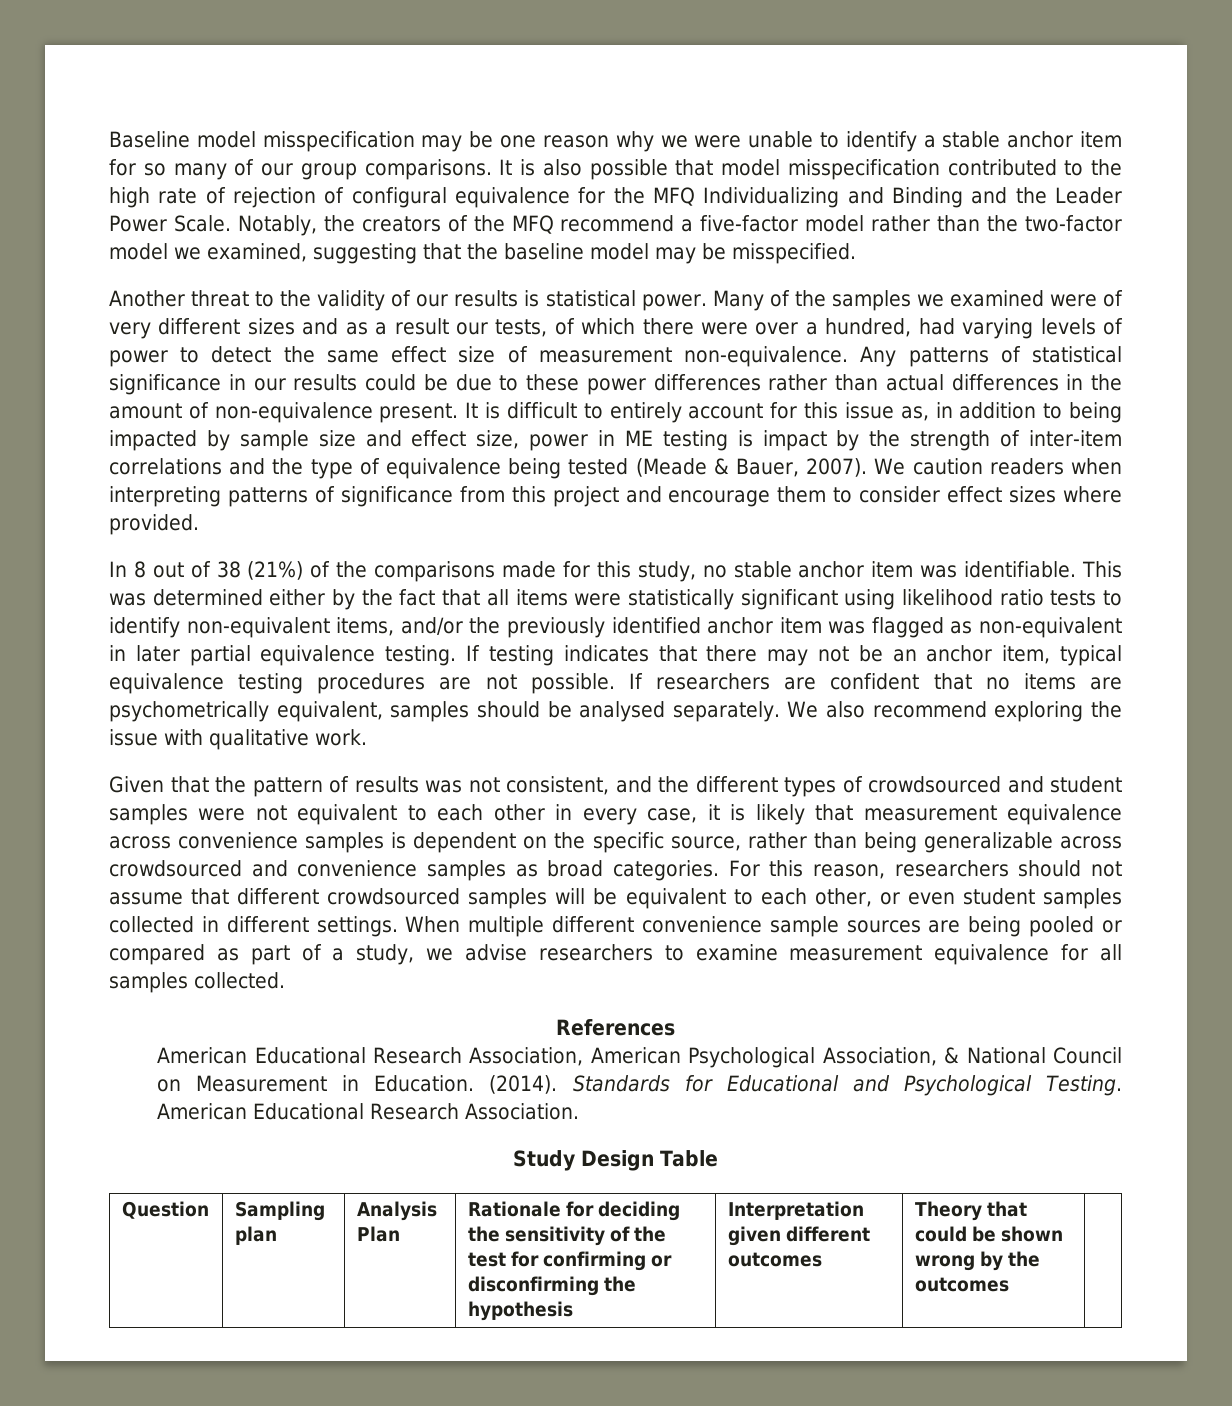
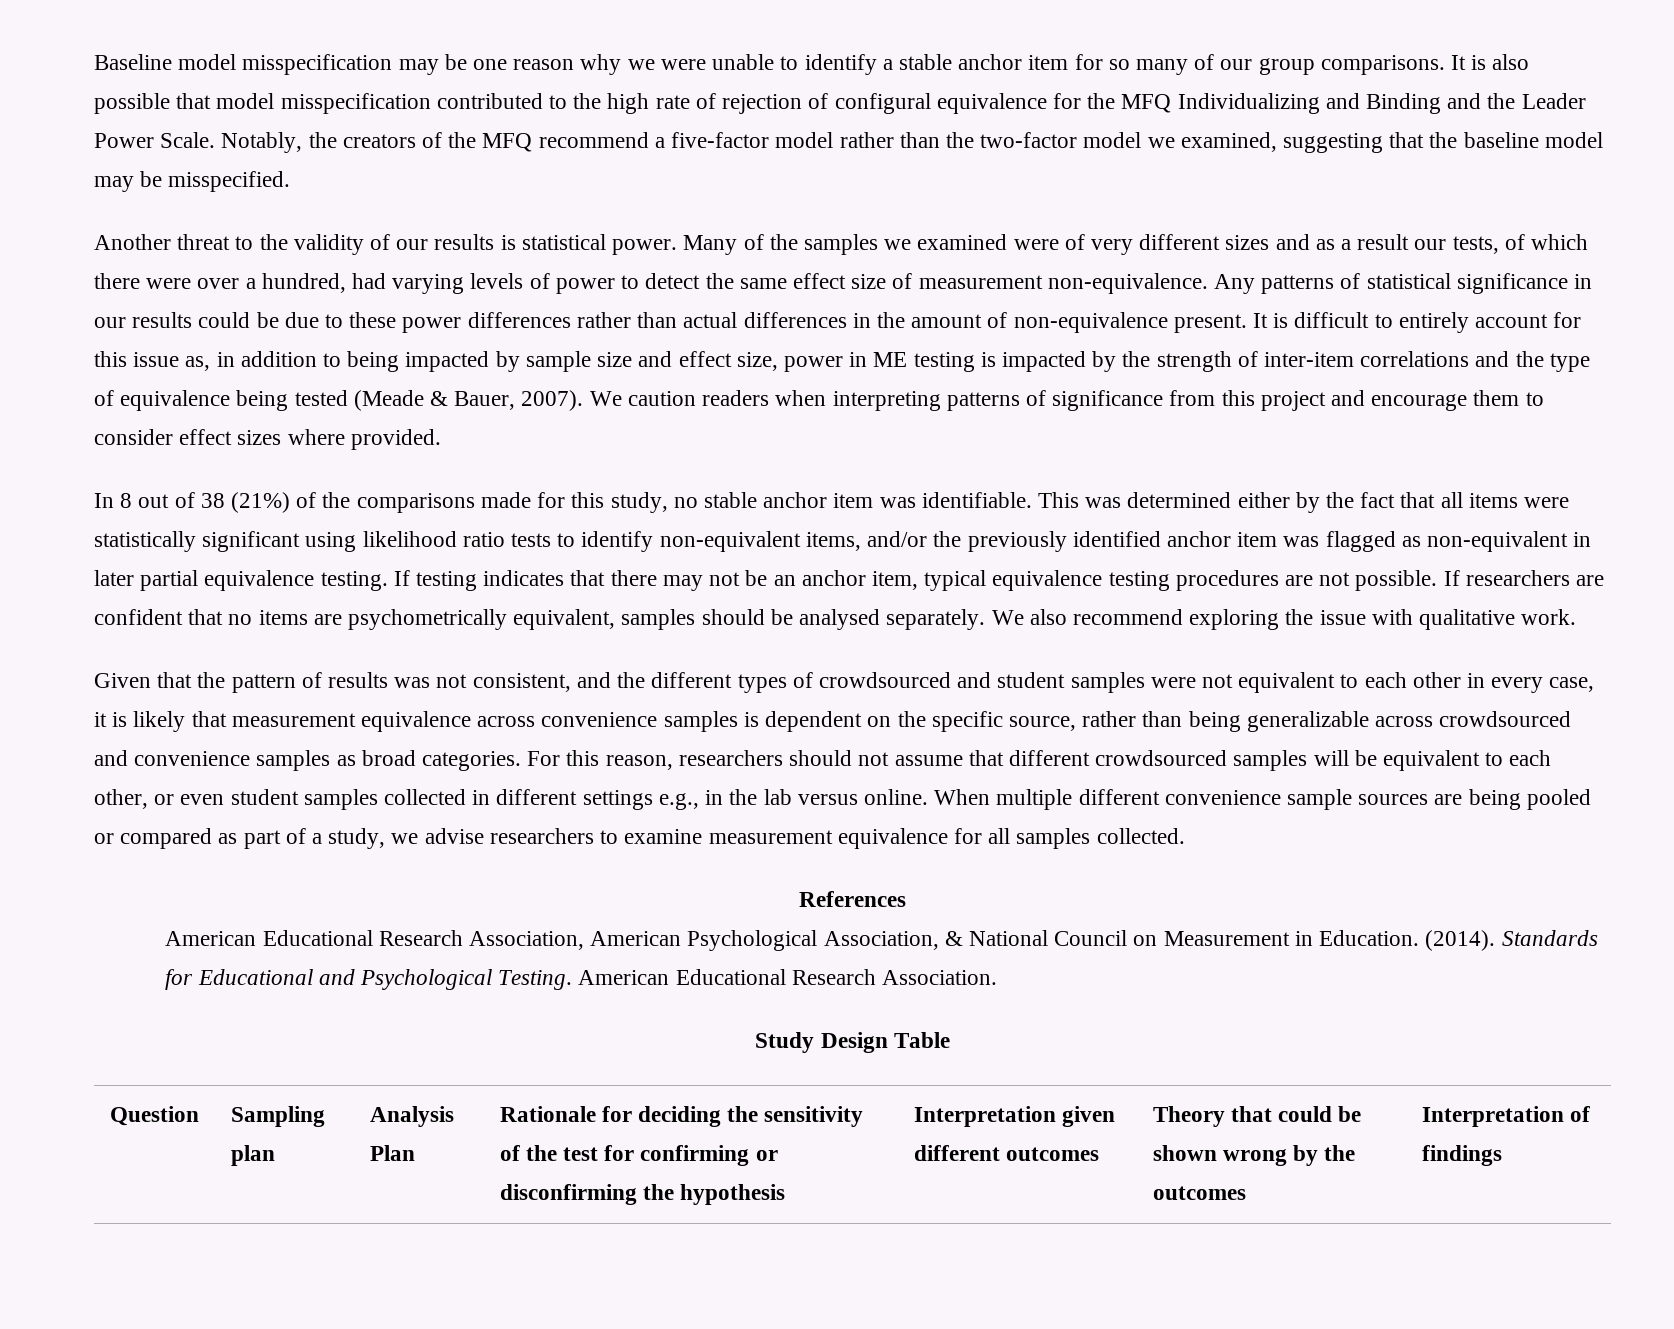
- It is difficult to entirely account for this issue as, in addition to being impacted by sample size and effect size, power in ME testing is impact by the strength of inter-item correlations and the type of equivalence being tested (Meade & Bauer, 2007).
+ It is difficult to entirely account for this issue as, in addition to being impacted by sample size and effect size, power in ME testing is impacted by the strength of inter-item correlations and the type of equivalence being tested (Meade & Bauer, 2007).
- For this reason, researchers should not assume that different crowdsourced samples will be equivalent to each other, or even student samples collected in different settings.
+ For this reason, researchers should not assume that different crowdsourced samples will be equivalent to each other, or even student samples collected in different settings e.g., in the lab versus online.
- Question | Sampling plan | Analysis Plan | Rationale for deciding the sensitivity of the test for confirming or disconfirming the hypothesis | Interpretation given different outcomes | Theory that could be shown wrong by the outcomes |
+ Question | Sampling plan | Analysis Plan | Rationale for deciding the sensitivity of the test for confirming or disconfirming the hypothesis | Interpretation given different outcomes | Theory that could be shown wrong by the outcomes | Interpretation of findings

